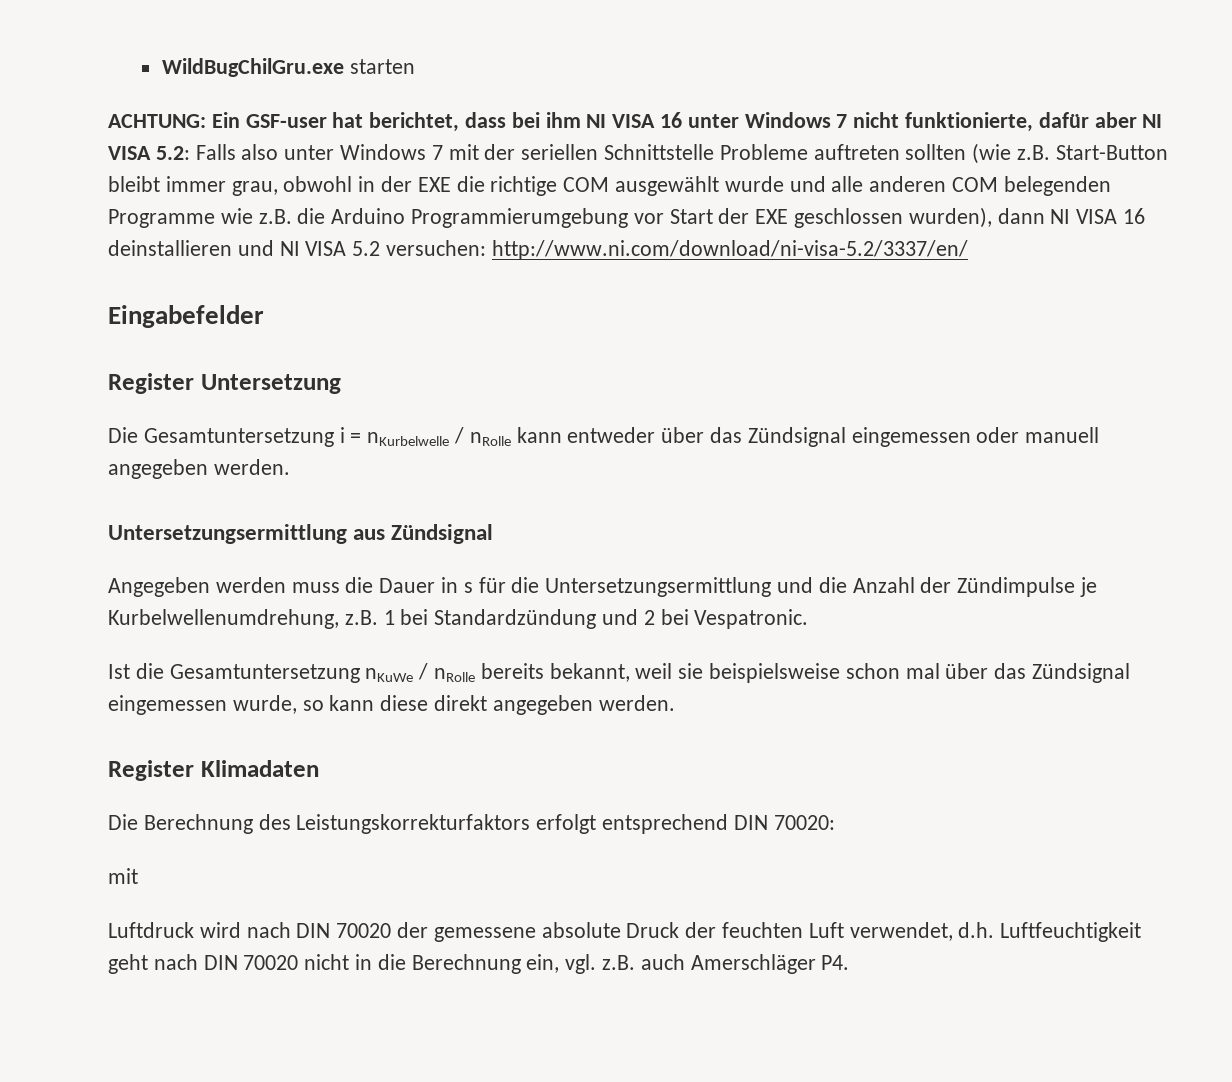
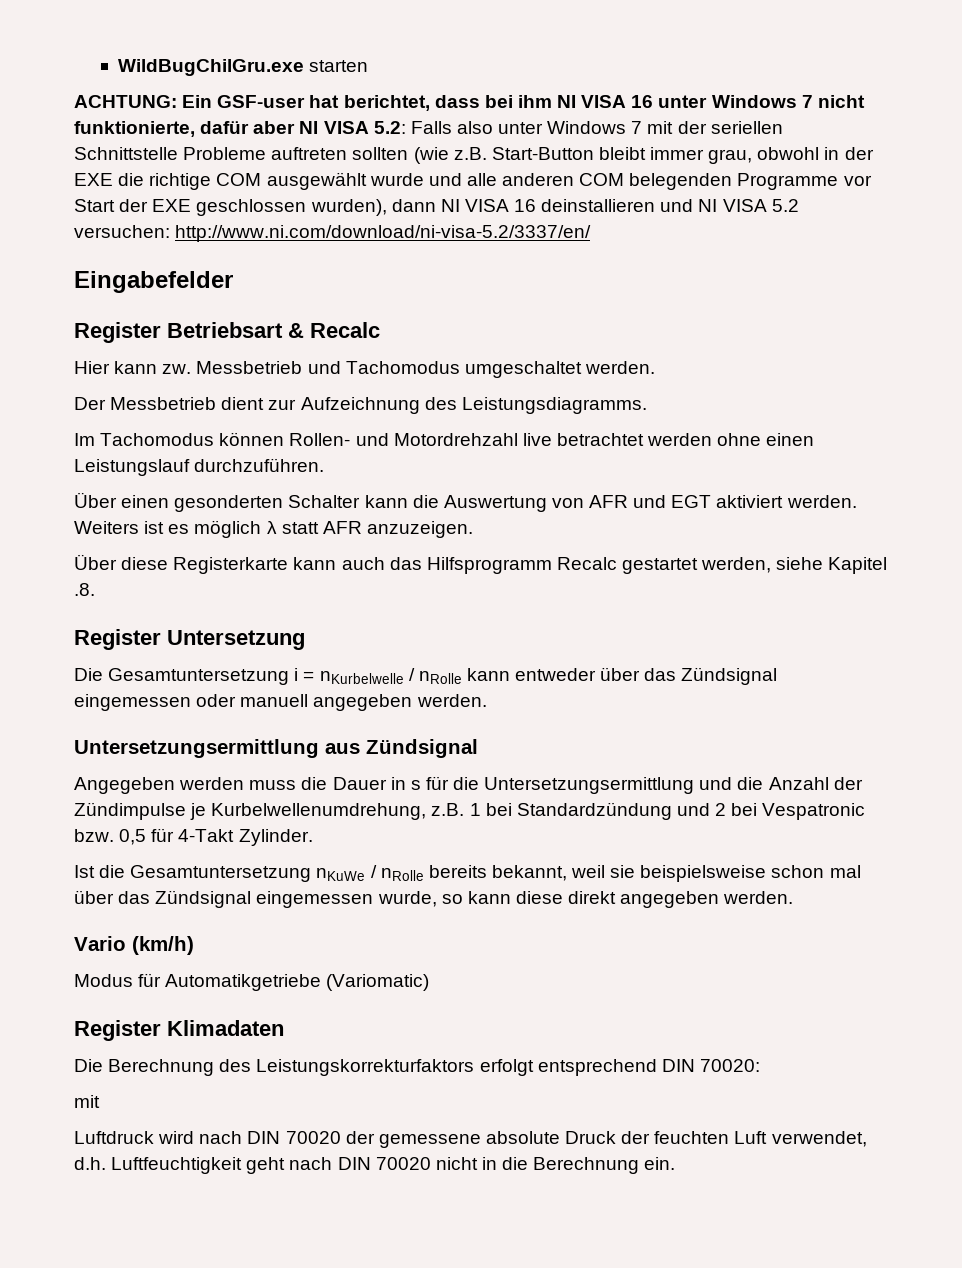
- Falls also unter Windows 7 mit der seriellen Schnittstelle Probleme auftreten sollten (wie z.B. Start-Button bleibt immer grau, obwohl in der EXE die richtige COM ausgewählt wurde und alle anderen COM belegenden Programme wie z.B. die Arduino Programmierumgebung vor Start der EXE geschlossen wurden), dann NI VISA 16 deinstallieren und NI VISA 5.2 versuchen:
+ Falls also unter Windows 7 mit der seriellen Schnittstelle Probleme auftreten sollten (wie z.B. Start-Button bleibt immer grau, obwohl in der EXE die richtige COM ausgewählt wurde und alle anderen COM belegenden Programme vor Start der EXE geschlossen wurden), dann NI VISA 16 deinstallieren und NI VISA 5.2 versuchen:
+ Register Betriebsart & Recalc
+ Hier kann zw. Messbetrieb und Tachomodus umgeschaltet werden.
+ Der Messbetrieb dient zur Aufzeichnung des Leistungsdiagramms.
+ Im Tachomodus können Rollen- und Motordrehzahl live betrachtet werden ohne einen Leistungslauf durchzuführen.
+ Über einen gesonderten Schalter kann die Auswertung von AFR und EGT aktiviert werden. Weiters ist es möglich λ statt AFR anzuzeigen.
+ Über diese Registerkarte kann auch das Hilfsprogramm Recalc gestartet werden, siehe Kapitel .8.
- Angegeben werden muss die Dauer in s für die Untersetzungsermittlung und die Anzahl der Zündimpulse je Kurbelwellenumdrehung, z.B. 1 bei Standardzündung und 2 bei Vespatronic.
+ Angegeben werden muss die Dauer in s für die Untersetzungsermittlung und die Anzahl der Zündimpulse je Kurbelwellenumdrehung, z.B. 1 bei Standardzündung und 2 bei Vespatronic bzw. 0,5 für 4-Takt Zylinder.
+ Vario (km/h)
+ Modus für Automatikgetriebe (Variomatic)
- Luftdruck wird nach DIN 70020 der gemessene absolute Druck der feuchten Luft verwendet, d.h. Luftfeuchtigkeit geht nach DIN 70020 nicht in die Berechnung ein, vgl. z.B. auch Amerschläger P4.
+ Luftdruck wird nach DIN 70020 der gemessene absolute Druck der feuchten Luft verwendet, d.h. Luftfeuchtigkeit geht nach DIN 70020 nicht in die Berechnung ein.

